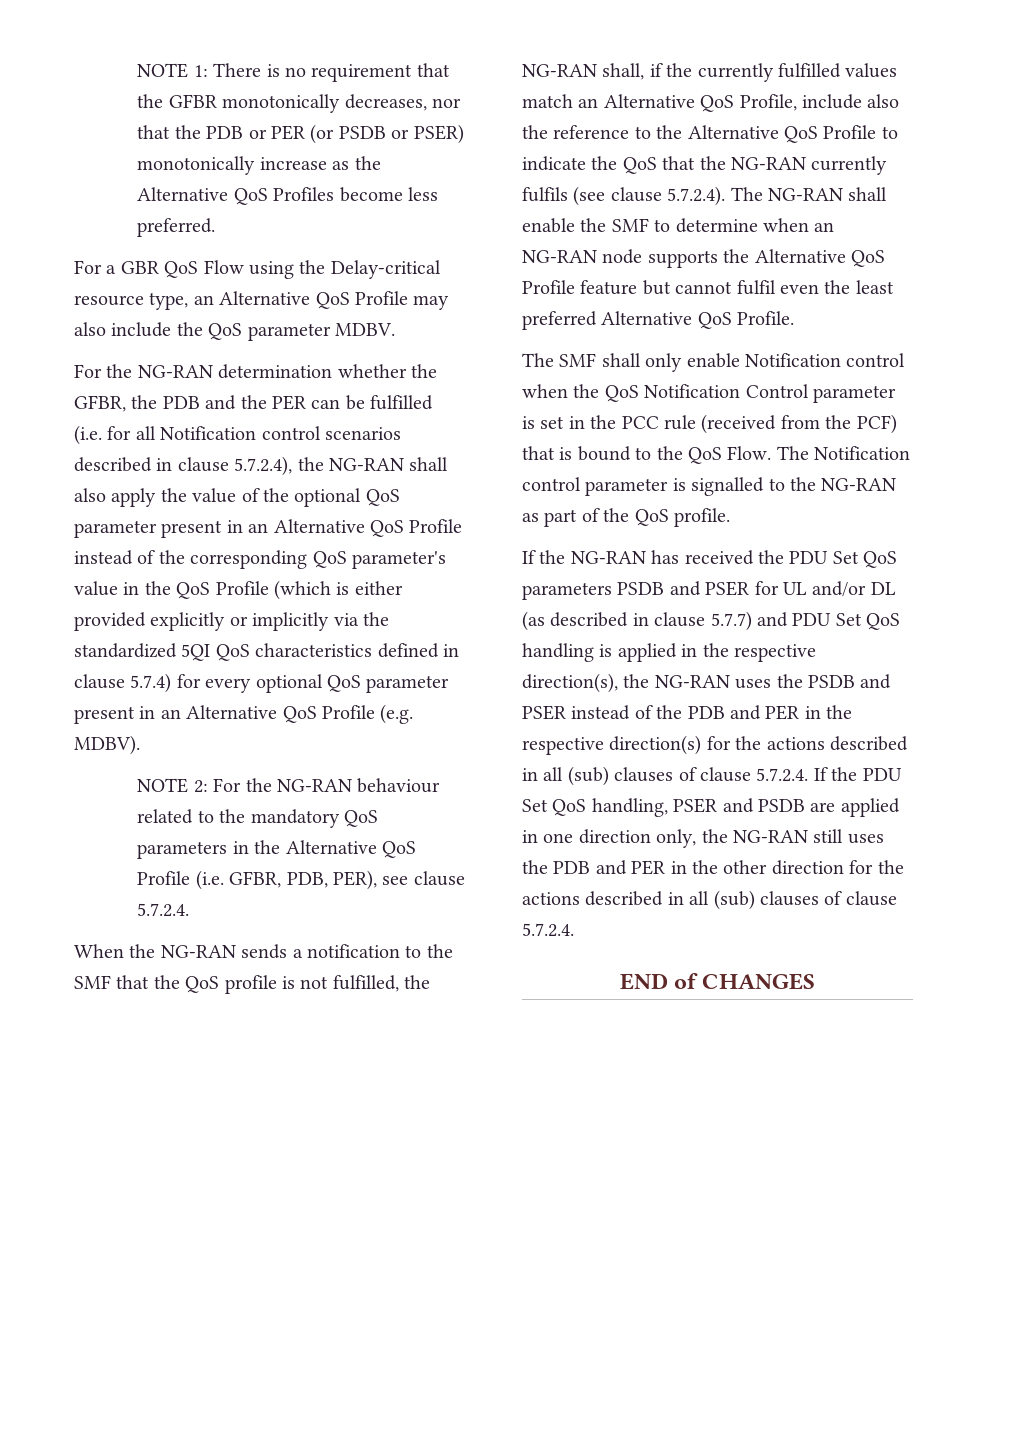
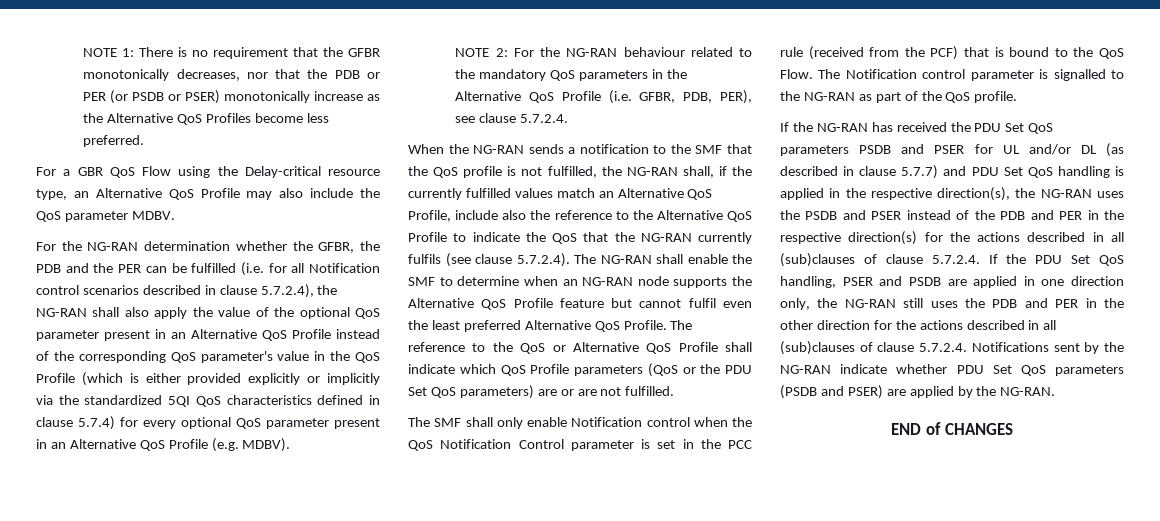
+ The reference to the QoS or Alternative QoS Profile shall indicate which QoS Profile parameters (QoS or the PDU Set QoS parameters) are or are not fulfilled.
- If the NG-RAN has received the PDU Set QoS parameters PSDB and PSER for UL and/or DL (as described in clause 5.7.7) and PDU Set QoS handling is applied in the respective direction(s), the NG-RAN uses the PSDB and PSER instead of the PDB and PER in the respective direction(s) for the actions described in all (sub) clauses of clause 5.7.2.4. If the PDU Set QoS handling, PSER and PSDB are applied in one direction only, the NG-RAN still uses the PDB and PER in the other direction for the actions described in all (sub) clauses of clause 5.7.2.4.
+ If the NG-RAN has received the PDU Set QoS parameters PSDB and PSER for UL and/or DL (as described in clause 5.7.7) and PDU Set QoS handling is applied in the respective direction(s), the NG-RAN uses the PSDB and PSER instead of the PDB and PER in the respective direction(s) for the actions described in all (sub)clauses of clause 5.7.2.4. If the PDU Set QoS handling, PSER and PSDB are applied in one direction only, the NG-RAN still uses the PDB and PER in the other direction for the actions described in all (sub)clauses of clause 5.7.2.4. Notifications sent by the NG-RAN indicate whether PDU Set QoS parameters (PSDB and PSER) are applied by the NG-RAN.

